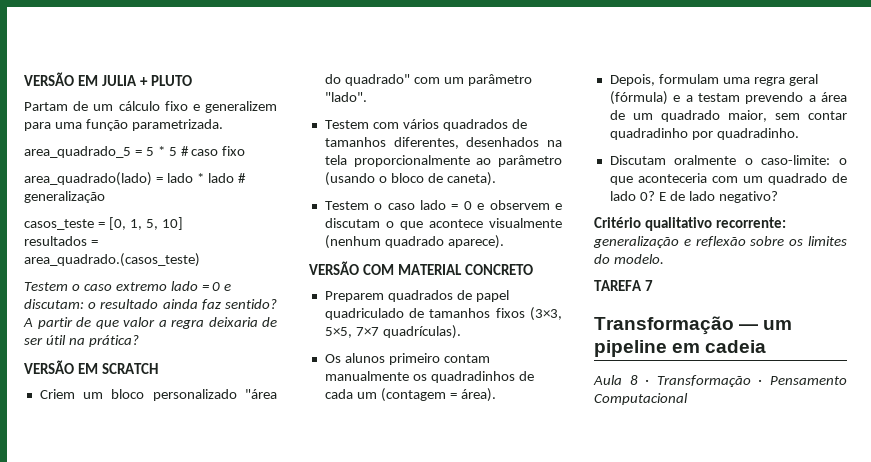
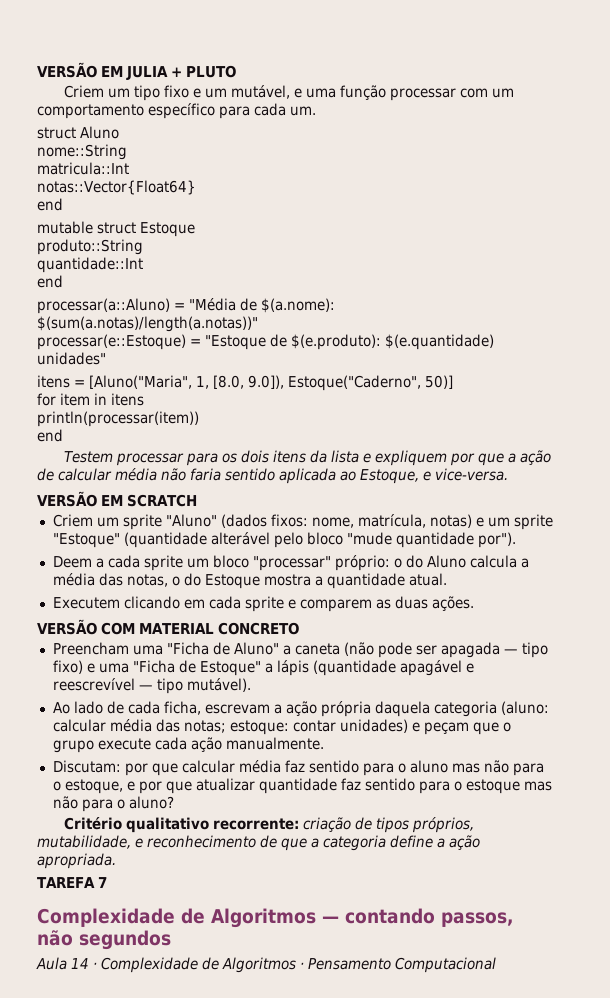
- Partam de um cálculo fixo e generalizem para uma função parametrizada.
- area_quadrado_5 = 5 * 5 # caso fixo
- area_quadrado(lado) = lado * lado # generalização
- casos_teste = [0, 1, 5, 10]
- resultados = area_quadrado.(casos_teste)
- Testem o caso extremo lado = 0 e discutam: o resultado ainda faz sentido? A partir de que valor a regra deixaria de ser útil na prática?
+ Criem um tipo fixo e um mutável, e uma função processar com um comportamento específico para cada um.
+ struct Aluno
+ nome::String
+ matricula::Int
+ notas::Vector{Float64}
+ end
+ mutable struct Estoque
+ produto::String
+ quantidade::Int
+ end
+ processar(a::Aluno) = "Média de $(a.nome): $(sum(a.notas)/length(a.notas))"
+ processar(e::Estoque) = "Estoque de $(e.produto): $(e.quantidade) unidades"
+ itens = [Aluno("Maria", 1, [8.0, 9.0]), Estoque("Caderno", 50)]
+ for item in itens
+ println(processar(item))
+ end
+ Testem processar para os dois itens da lista e expliquem por que a ação de calcular média não faria sentido aplicada ao Estoque, e vice-versa.
- Criem um bloco personalizado "área do quadrado" com um parâmetro "lado".
- Testem com vários quadrados de tamanhos diferentes, desenhados na tela proporcionalmente ao parâmetro (usando o bloco de caneta).
- Testem o caso lado = 0 e observem e discutam o que acontece visualmente (nenhum quadrado aparece).
+ Criem um sprite "Aluno" (dados fixos: nome, matrícula, notas) e um sprite "Estoque" (quantidade alterável pelo bloco "mude quantidade por").
+ Deem a cada sprite um bloco "processar" próprio: o do Aluno calcula a média das notas, o do Estoque mostra a quantidade atual.
+ Executem clicando em cada sprite e comparem as duas ações.
  VERSÃO COM MATERIAL CONCRETO
- Preparem quadrados de papel quadriculado de tamanhos fixos (3×3, 5×5, 7×7 quadrículas).
- Os alunos primeiro contam manualmente os quadradinhos de cada um (contagem = área).
- Depois, formulam uma regra geral (fórmula) e a testam prevendo a área de um quadrado maior, sem contar quadradinho por quadradinho.
- Discutam oralmente o caso-limite: o que aconteceria com um quadrado de lado 0? E de lado negativo?
- Critério qualitativo recorrente: generalização e reflexão sobre os limites do modelo.
+ Preencham uma "Ficha de Aluno" a caneta (não pode ser apagada — tipo fixo) e uma "Ficha de Estoque" a lápis (quantidade apagável e reescrevível — tipo mutável).
+ Ao lado de cada ficha, escrevam a ação própria daquela categoria (aluno: calcular média das notas; estoque: contar unidades) e peçam que o grupo execute cada ação manualmente.
+ Discutam: por que calcular média faz sentido para o aluno mas não para o estoque, e por que atualizar quantidade faz sentido para o estoque mas não para o aluno?
+ Critério qualitativo recorrente: criação de tipos próprios, mutabilidade, e reconhecimento de que a categoria define a ação apropriada.
  TAREFA 7
- Transformação — um pipeline em cadeia
- Aula 8 · Transformação · Pensamento Computacional
+ Complexidade de Algoritmos — contando passos, não segundos
+ Aula 14 · Complexidade de Algoritmos · Pensamento Computacional

